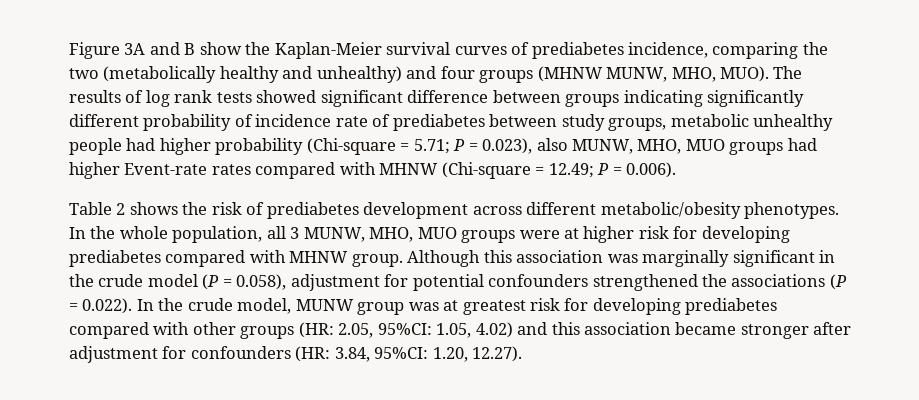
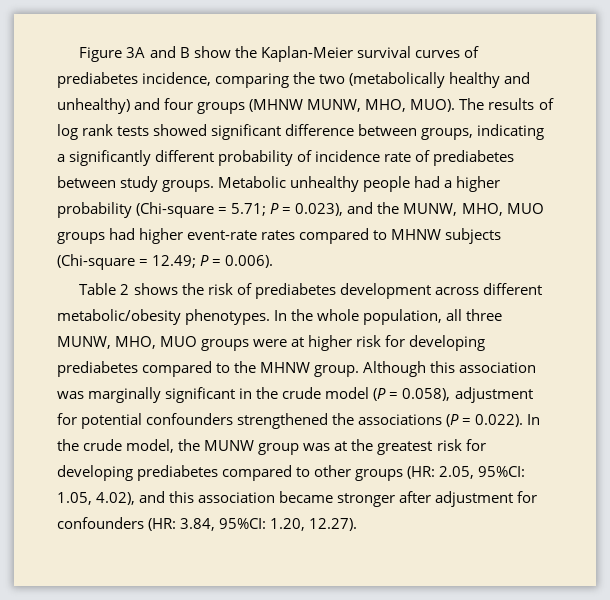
- The results of log rank tests showed significant difference between groups indicating significantly different probability of incidence rate of prediabetes between study groups, metabolic unhealthy people had higher probability (Chi-square = 5.71; P = 0.023), also MUNW, MHO, MUO groups had higher Event-rate rates compared with MHNW (Chi-square = 12.49; P = 0.006).
+ The results of log rank tests showed significant difference between groups, indicating a significantly different probability of incidence rate of prediabetes between study groups. Metabolic unhealthy people had a higher probability (Chi-square = 5.71; P = 0.023), and the MUNW, MHO, MUO groups had higher event-rate rates compared to MHNW subjects (Chi-square = 12.49; P = 0.006).
- In the whole population, all 3 MUNW, MHO, MUO groups were at higher risk for developing prediabetes compared with MHNW group.
+ In the whole population, all three MUNW, MHO, MUO groups were at higher risk for developing prediabetes compared to the MHNW group.
- Although this association was marginally significant in the crude model (P = 0.058), adjustment for potential confounders strengthened the associations (P = 0.022). In the crude model, MUNW group was at greatest risk for developing prediabetes compared with other groups (HR: 2.05, 95%CI: 1.05, 4.02) and this association became stronger after adjustment for confounders (HR: 3.84, 95%CI: 1.20, 12.27).
+ Although this association was marginally significant in the crude model (P = 0.058), adjustment for potential confounders strengthened the associations (P = 0.022). In the crude model, the MUNW group was at the greatest risk for developing prediabetes compared to other groups (HR: 2.05, 95%CI: 1.05, 4.02), and this association became stronger after adjustment for confounders (HR: 3.84, 95%CI: 1.20, 12.27).

